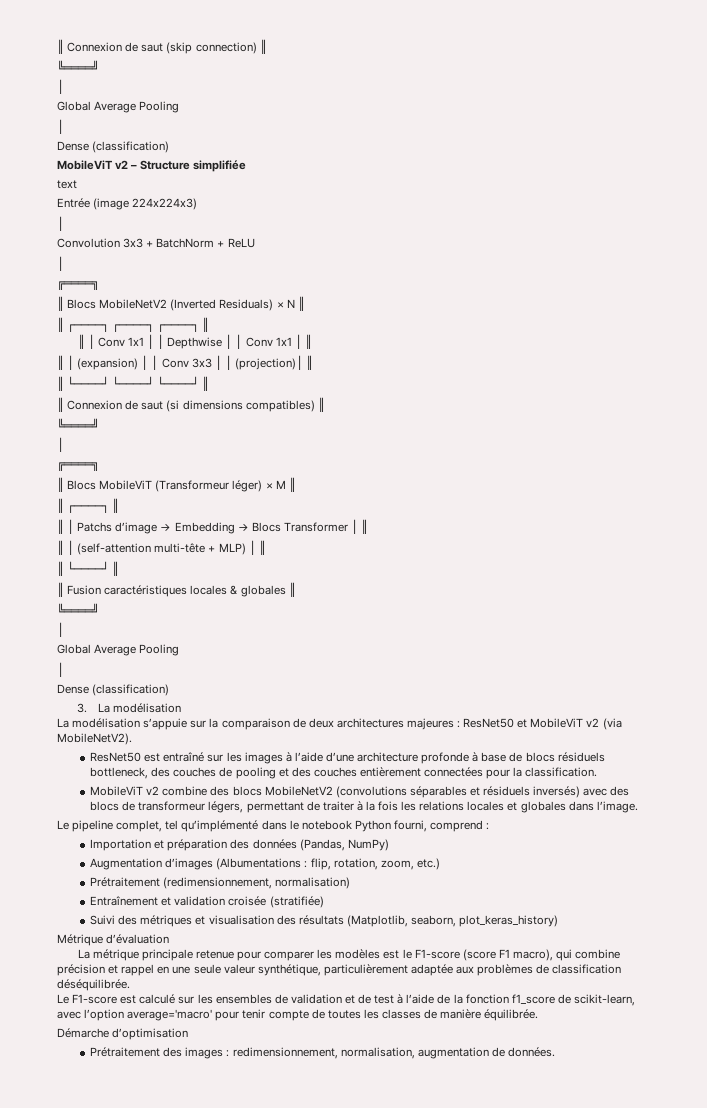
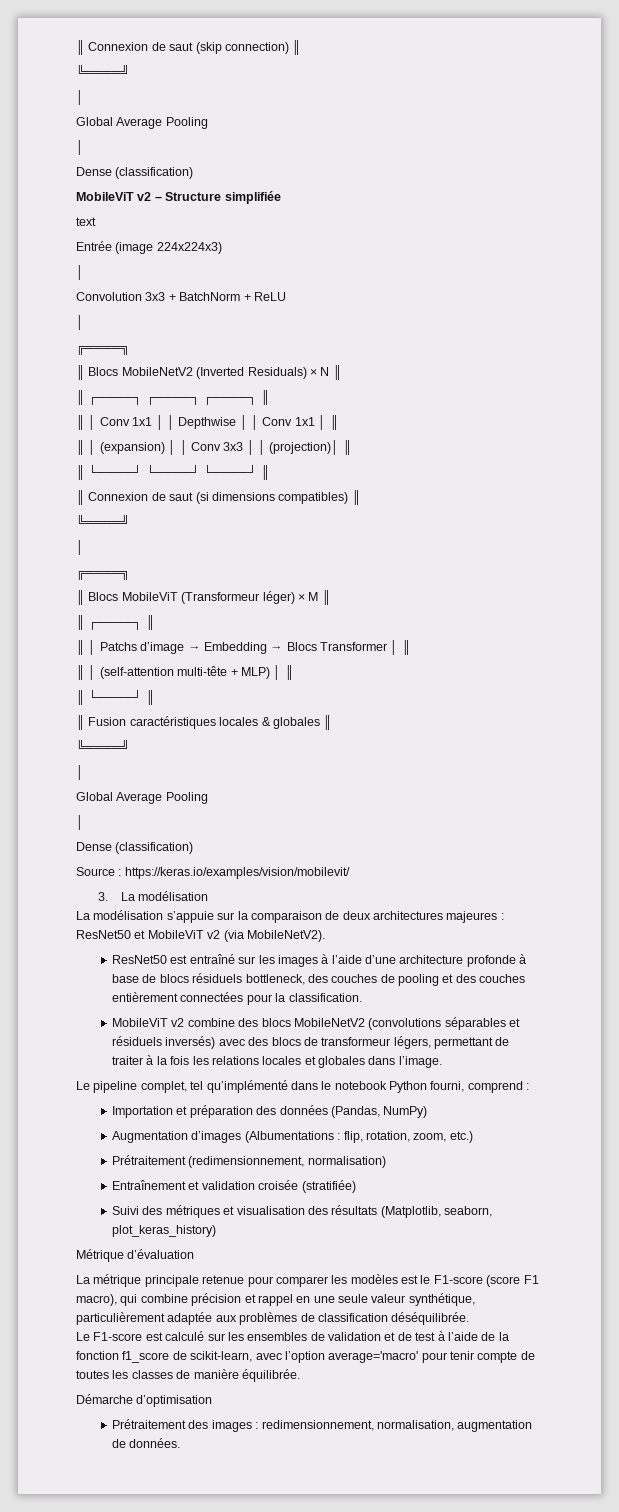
+ Source : https://keras.io/examples/vision/mobilevit/

